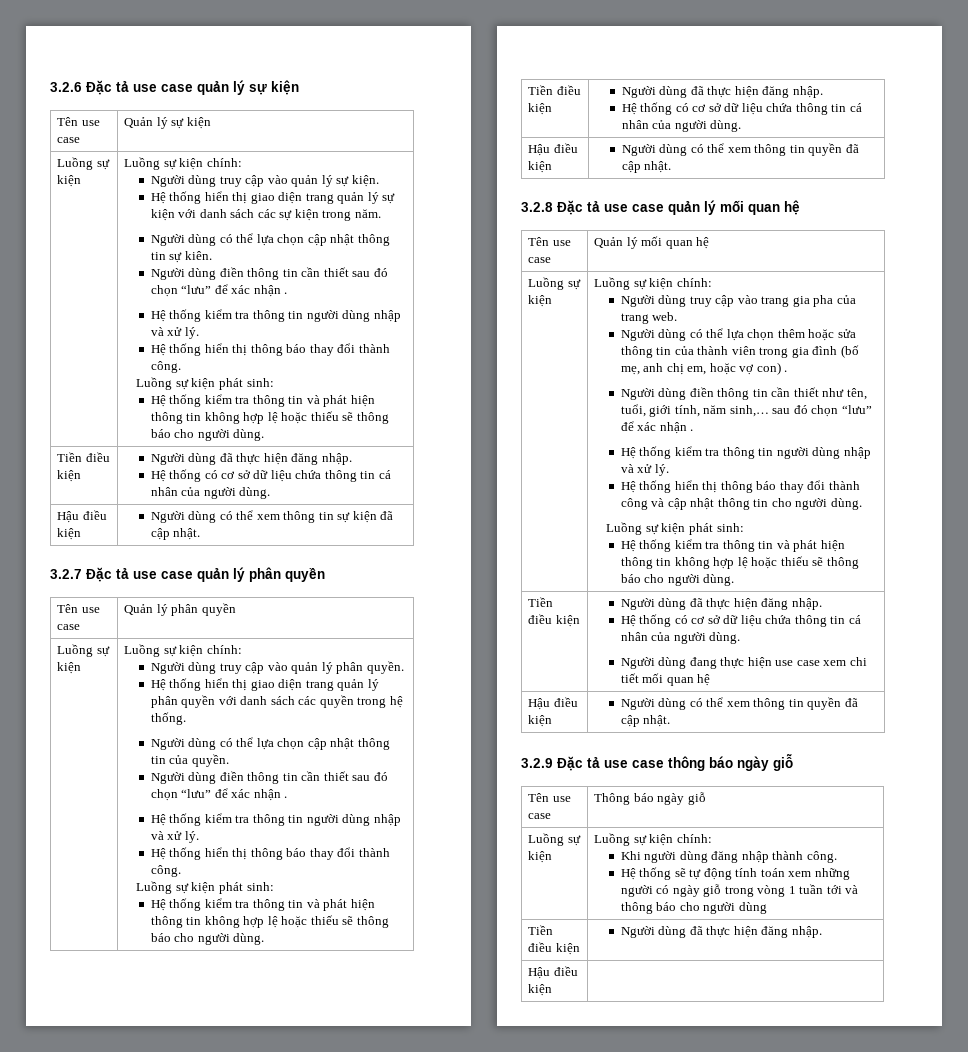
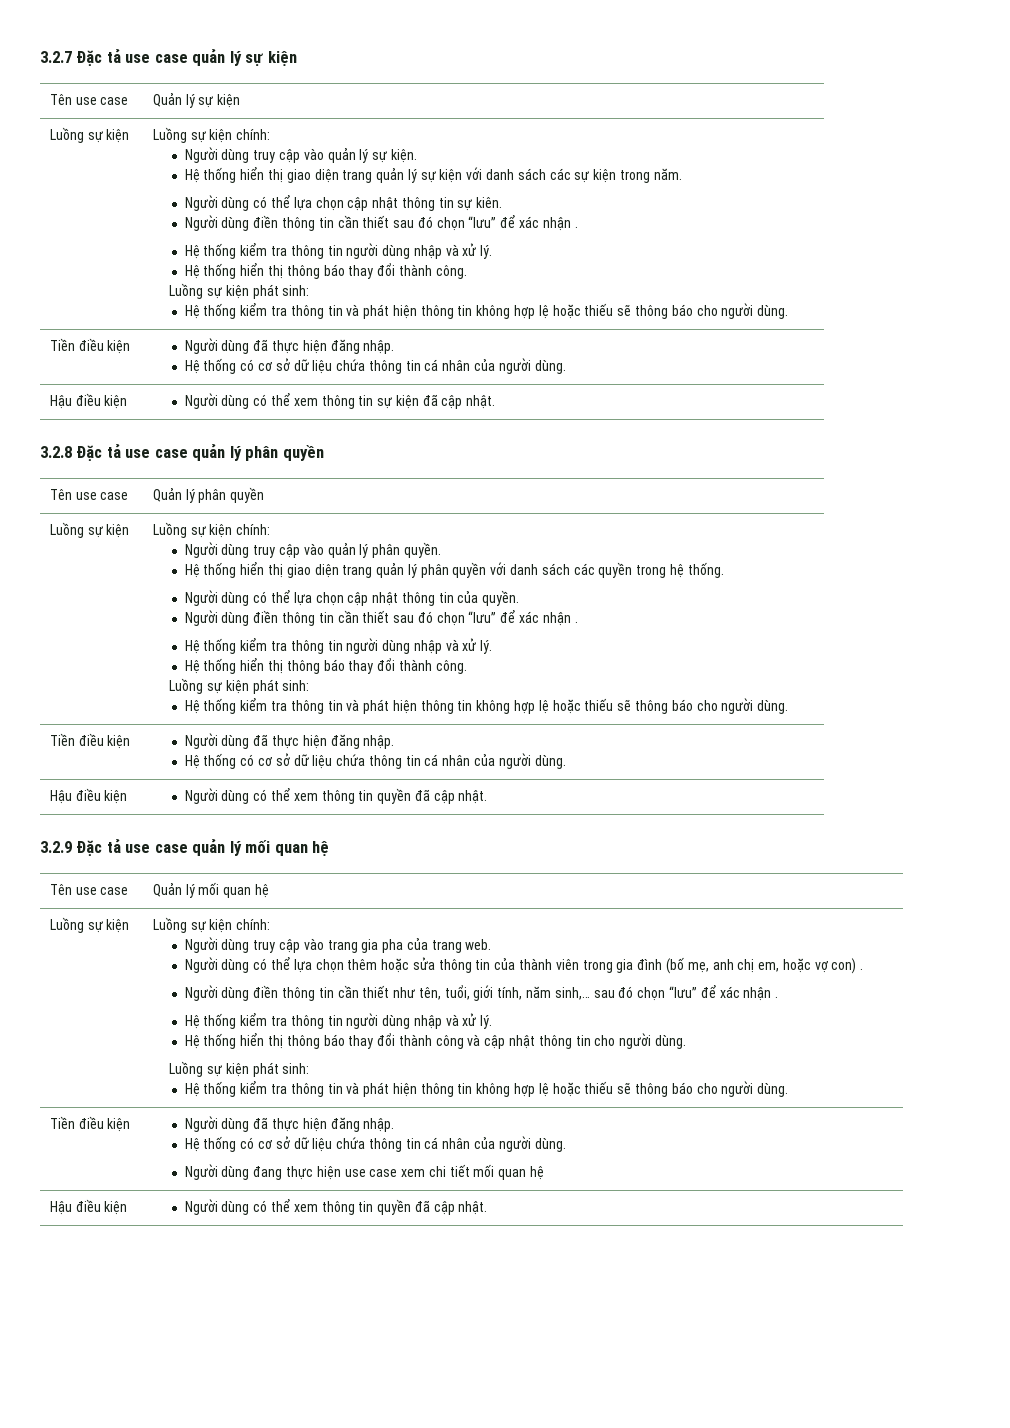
- 3.2.6 Đặc tả use case quản lý sự kiện
+ 3.2.7 Đặc tả use case quản lý sự kiện
- 3.2.7 Đặc tả use case quản lý phân quyền
+ 3.2.8 Đặc tả use case quản lý phân quyền
- 3.2.8 Đặc tả use case quản lý mối quan hệ
+ 3.2.9 Đặc tả use case quản lý mối quan hệ
- 3.2.9 Đặc tả use case thông báo ngày giỗ
- Tên use case | Thông báo ngày giỗ
- Luồng sự kiện | Luồng sự kiện chính:
- Khi người dùng đăng nhập thành công.
- Hệ thống sẽ tự động tính toán xem những người có ngày giỗ trong vòng 1 tuần tới và thông báo cho người dùng
- Tiền điều kiện | Người dùng đã thực hiện đăng nhập.
- Hậu điều kiện |

